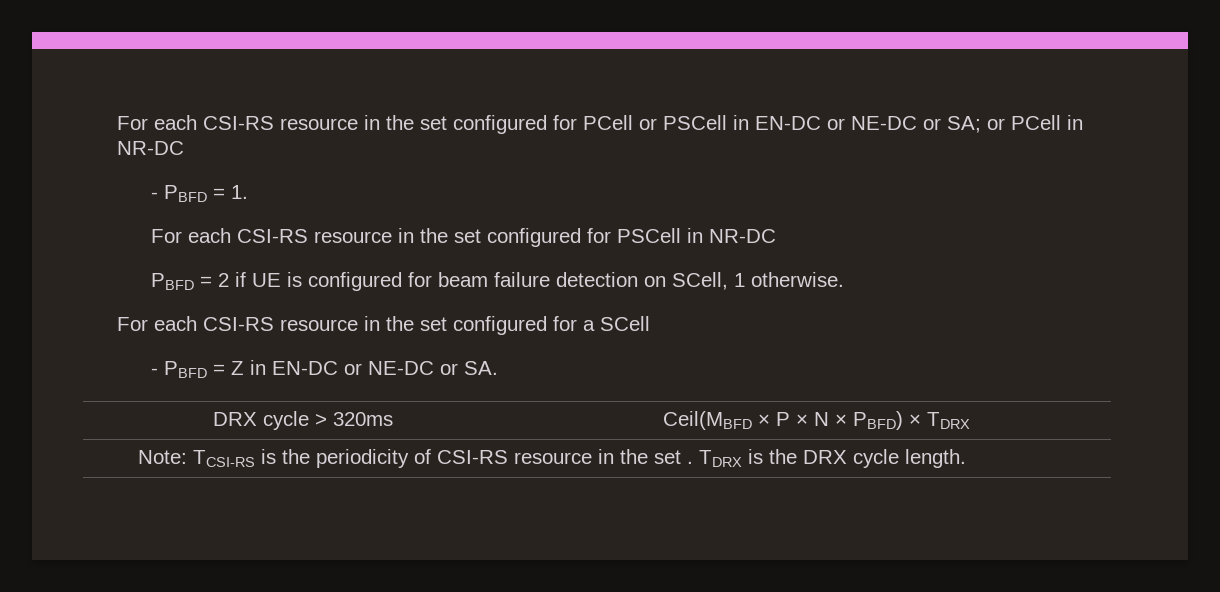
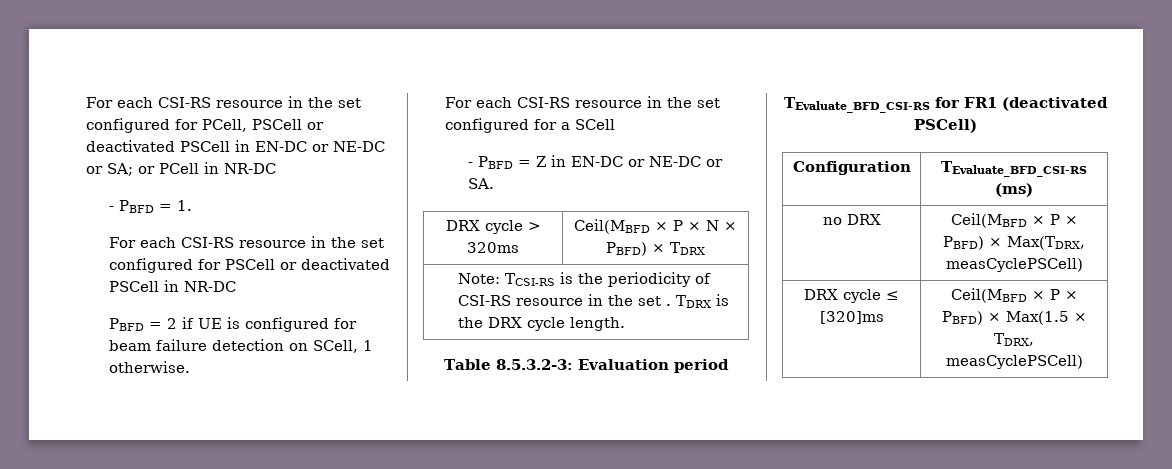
- For each CSI-RS resource in the set configured for PCell or PSCell in EN-DC or NE-DC or SA; or PCell in NR-DC
+ For each CSI-RS resource in the set configured for PCell, PSCell or deactivated PSCell in EN-DC or NE-DC or SA; or PCell in NR-DC
- For each CSI-RS resource in the set configured for PSCell in NR-DC
+ For each CSI-RS resource in the set configured for PSCell or deactivated PSCell in NR-DC
+ Table 8.5.3.2-3: Evaluation period TEvaluate_BFD_CSI-RS for FR1 (deactivated PSCell)
+ Configuration | TEvaluate_BFD_CSI-RS (ms)
+ no DRX | Ceil(MBFD × P × PBFD) × Max(TDRX, measCyclePSCell)
+ DRX cycle ≤ [320]ms | Ceil(MBFD × P × PBFD) × Max(1.5 × TDRX, measCyclePSCell)

